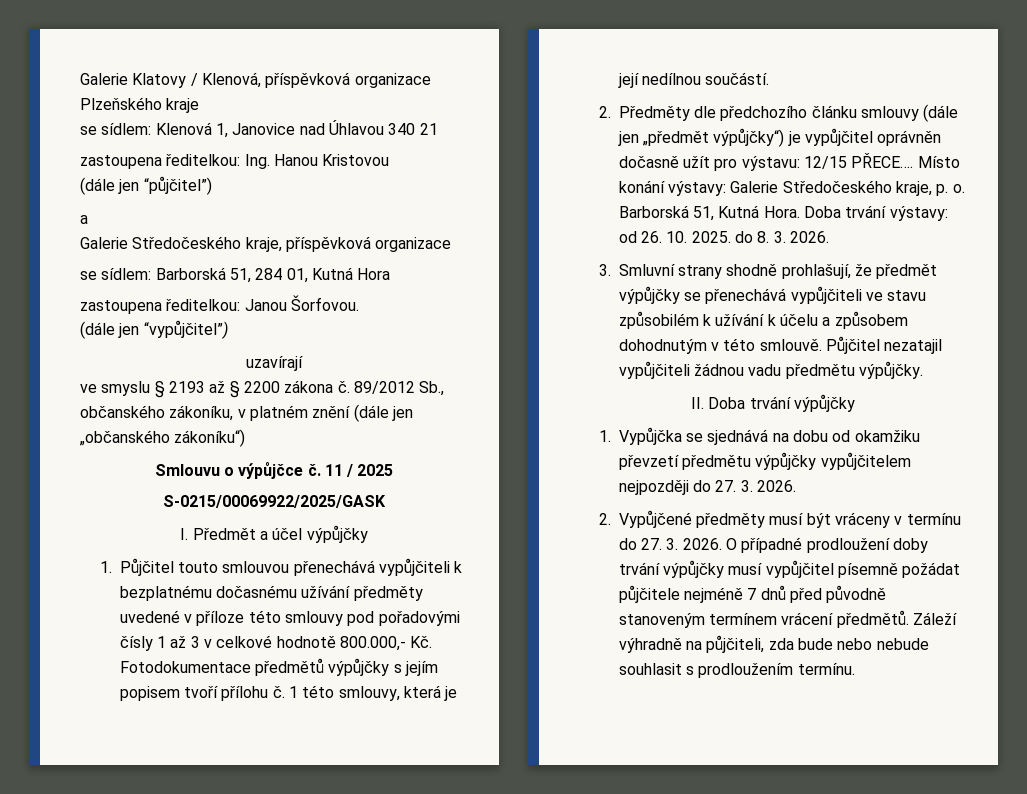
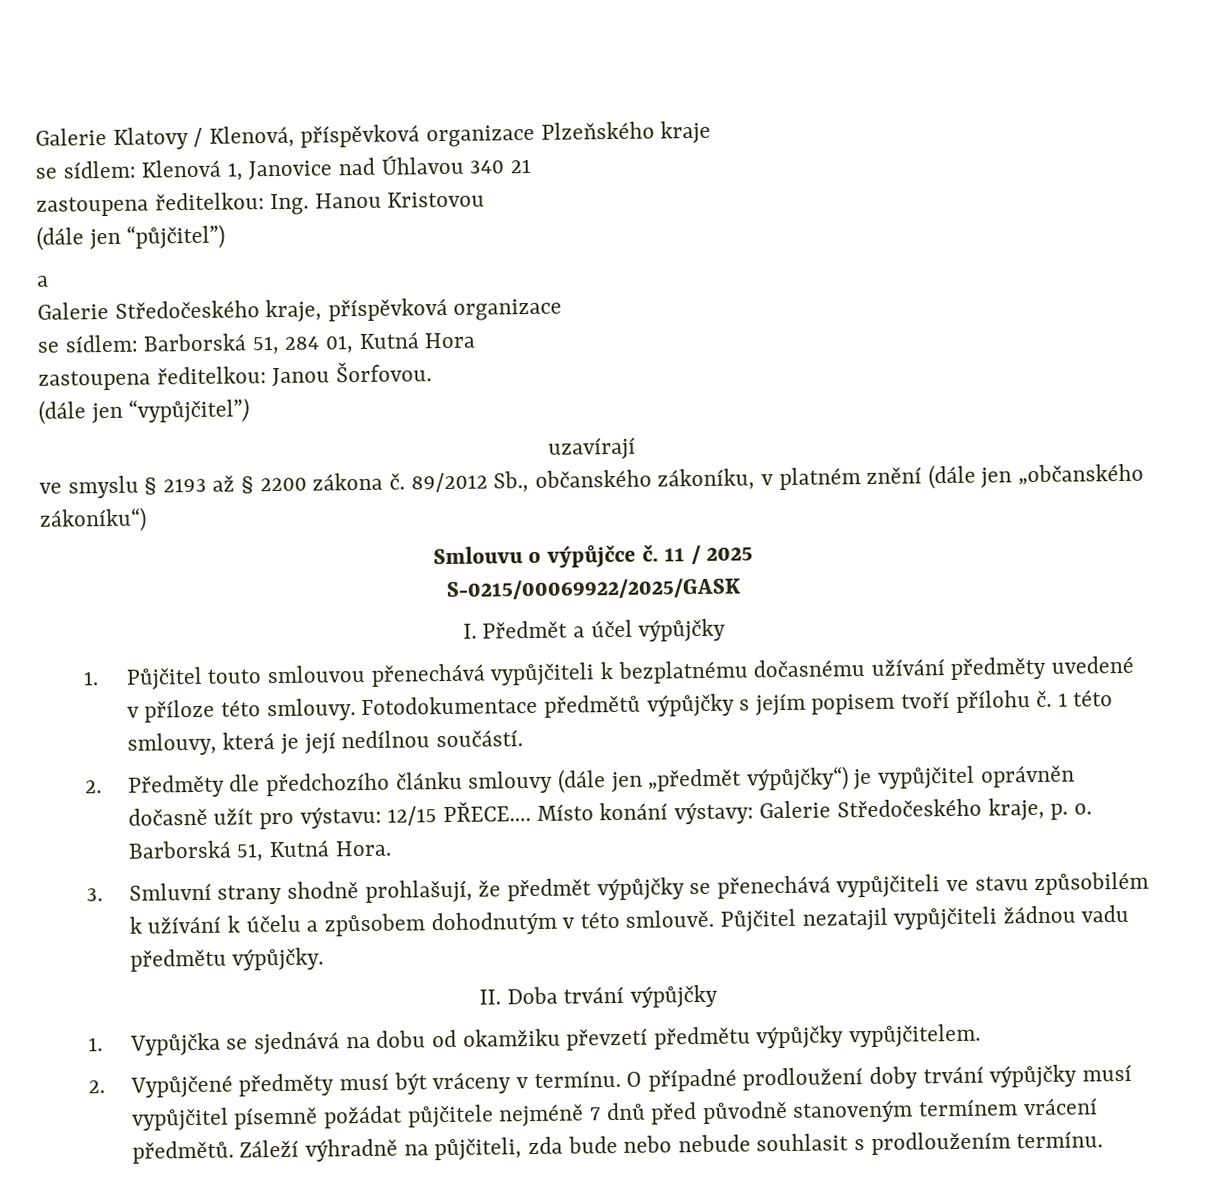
- 1. Půjčitel touto smlouvou přenechává vypůjčiteli k bezplatnému dočasnému užívání předměty uvedené v příloze této smlouvy pod pořadovými čísly 1 až 3 v celkové hodnotě 800.000,- Kč. Fotodokumentace předmětů výpůjčky s jejím popisem tvoří přílohu č.
+ 1. Půjčitel touto smlouvou přenechává vypůjčiteli k bezplatnému dočasnému užívání předměty uvedené v příloze této smlouvy. Fotodokumentace předmětů výpůjčky s jejím popisem tvoří přílohu č.
- Doba trvání výstavy: od 26. 10. 2025. do 8. 3. 2026.
- 1. Vypůjčka se sjednává na dobu od okamžiku převzetí předmětu výpůjčky vypůjčitelem nejpozději do 27. 3. 2026.
+ 1. Vypůjčka se sjednává na dobu od okamžiku převzetí předmětu výpůjčky vypůjčitelem.
- 2. Vypůjčené předměty musí být vráceny v termínu do 27. 3. 2026.
+ 2. Vypůjčené předměty musí být vráceny v termínu.

